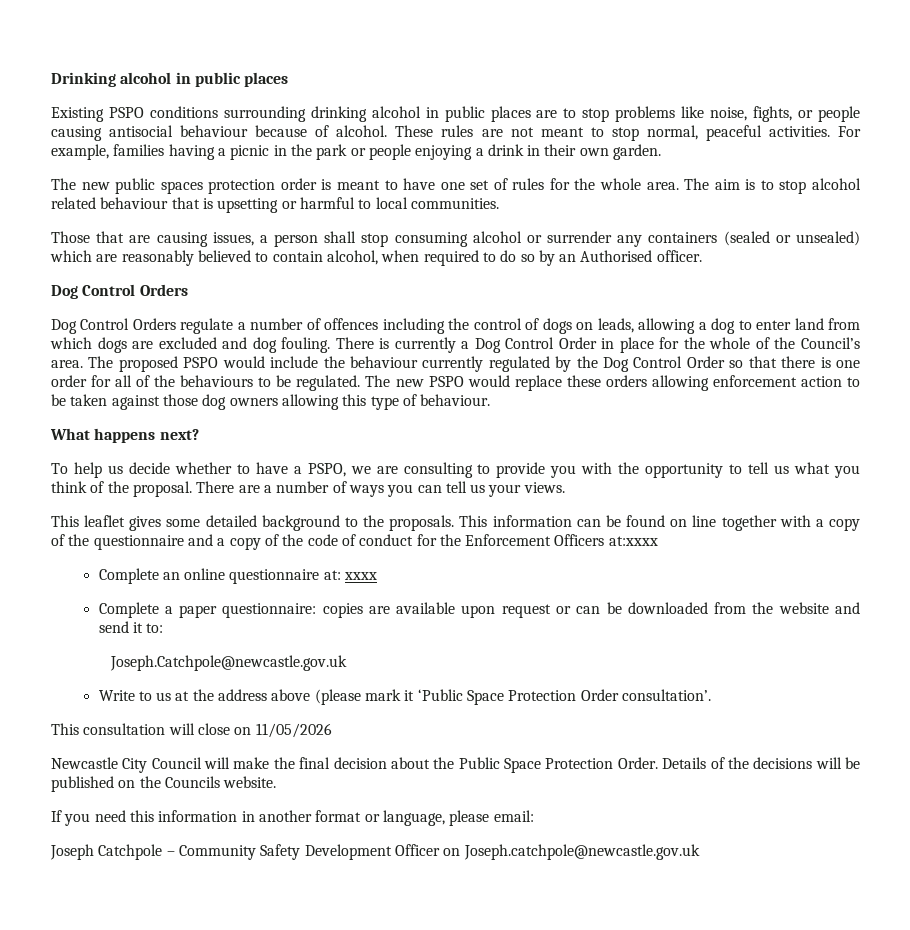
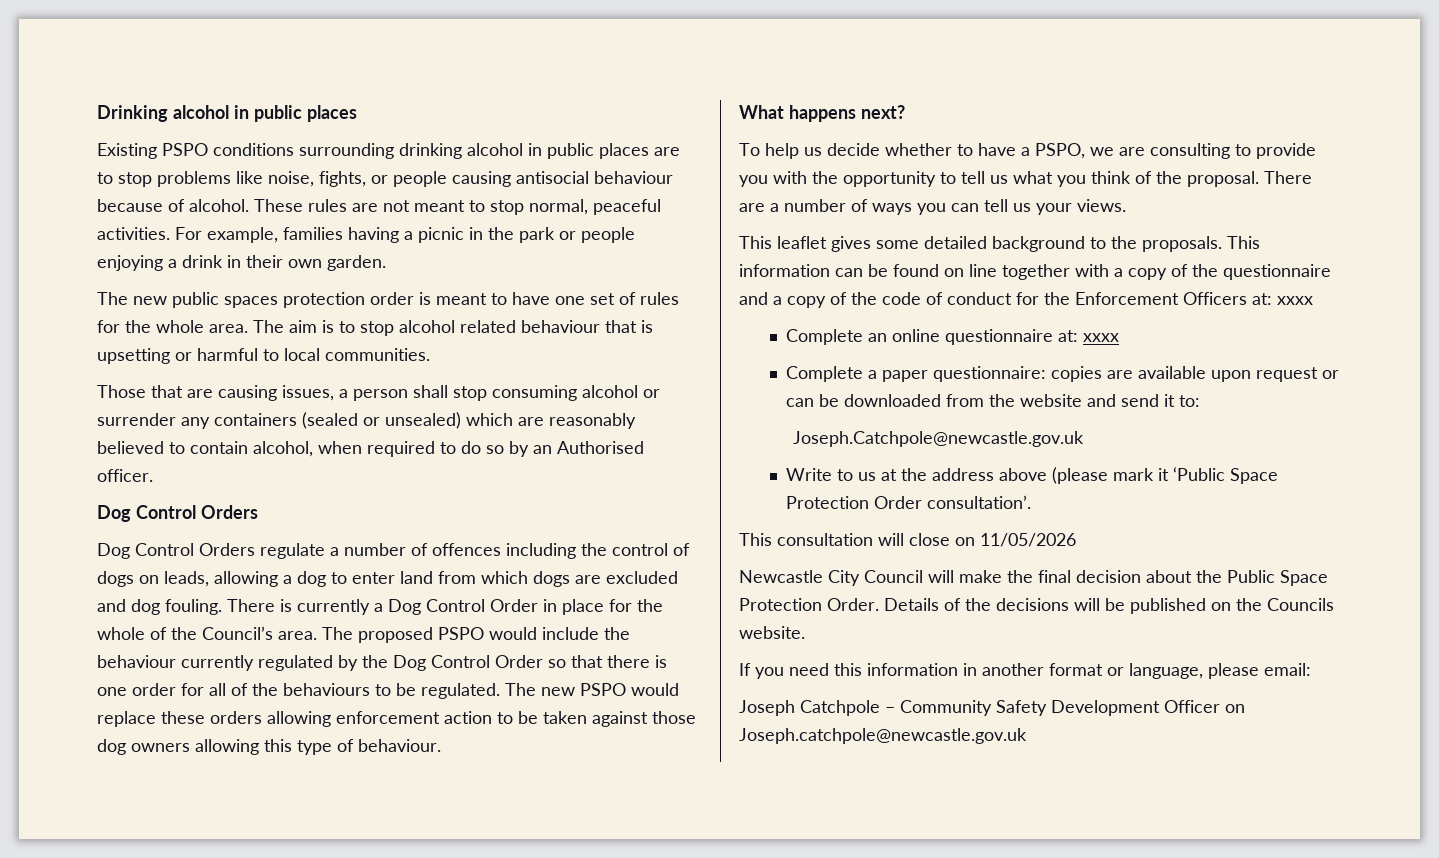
- This information can be found on line together with a copy of the questionnaire and a copy of the code of conduct for the Enforcement Officers at:xxxx
+ This information can be found on line together with a copy of the questionnaire and a copy of the code of conduct for the Enforcement Officers at: xxxx

